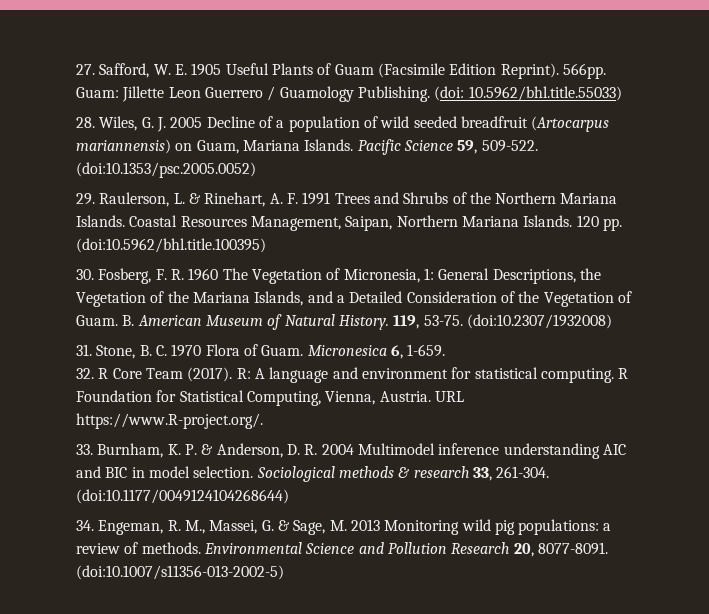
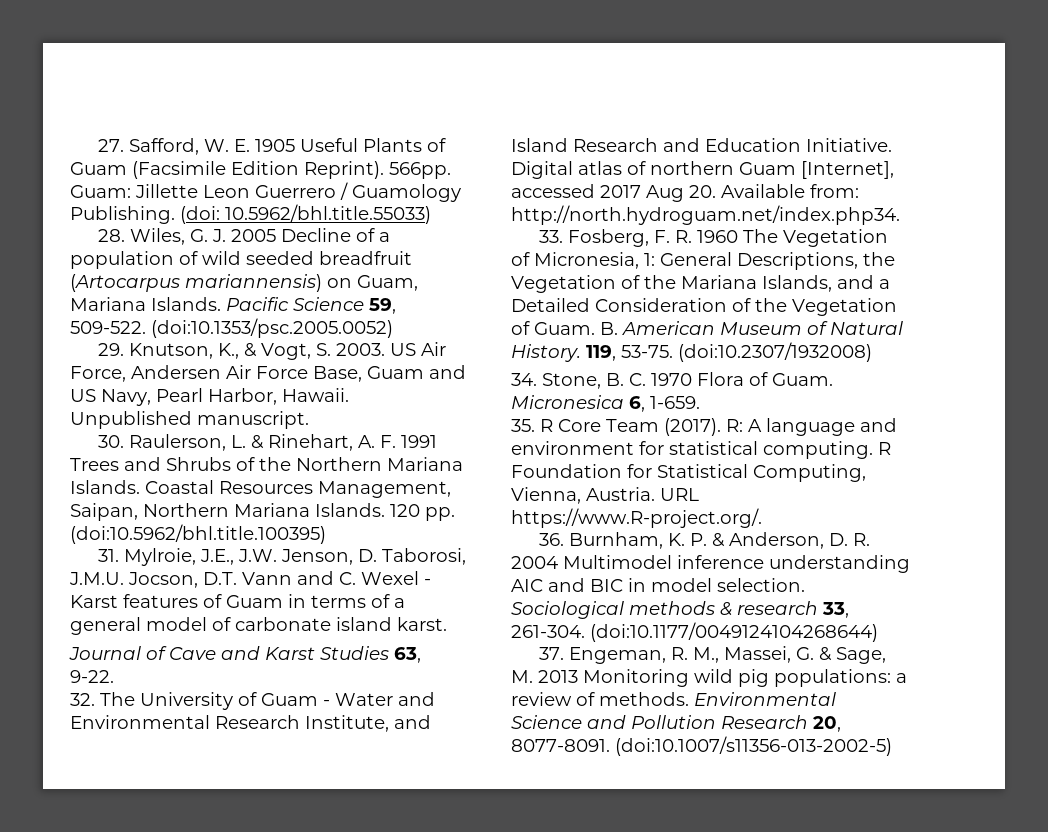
- 29. Raulerson, L. & Rinehart, A. F. 1991 Trees and Shrubs of the Northern Mariana Islands.
+ 29. Knutson, K., & Vogt, S. 2003. US Air Force, Andersen Air Force Base, Guam and US Navy, Pearl Harbor, Hawaii. Unpublished manuscript.
+ 30. Raulerson, L. & Rinehart, A. F. 1991 Trees and Shrubs of the Northern Mariana Islands.
- 30. Fosberg, F. R. 1960 The Vegetation of Micronesia, 1: General Descriptions, the Vegetation of the Mariana Islands, and a Detailed Consideration of the Vegetation of Guam.
+ 31. Mylroie, J.E., J.W. Jenson, D. Taborosi, J.M.U. Jocson, D.T. Vann and C. Wexel - Karst features of Guam in terms of a general model of carbonate island karst.
+ Journal of Cave and Karst Studies 63, 9-22.
+ 32. The University of Guam - Water and Environmental Research Institute, and Island Research and Education Initiative. Digital atlas of northern Guam [Internet], accessed 2017 Aug 20. Available from: http://north.hydroguam.net/index.php34.
+ 33. Fosberg, F. R. 1960 The Vegetation of Micronesia, 1: General Descriptions, the Vegetation of the Mariana Islands, and a Detailed Consideration of the Vegetation of Guam.
- 31. Stone, B. C. 1970 Flora of Guam.
+ 34. Stone, B. C. 1970 Flora of Guam.
- 32. R Core Team (2017).
+ 35. R Core Team (2017).
- 33. Burnham, K. P. & Anderson, D. R. 2004 Multimodel inference understanding AIC and BIC in model selection.
+ 36. Burnham, K. P. & Anderson, D. R. 2004 Multimodel inference understanding AIC and BIC in model selection.
- 34. Engeman, R. M., Massei, G. & Sage, M. 2013 Monitoring wild pig populations: a review of methods.
+ 37. Engeman, R. M., Massei, G. & Sage, M. 2013 Monitoring wild pig populations: a review of methods.

